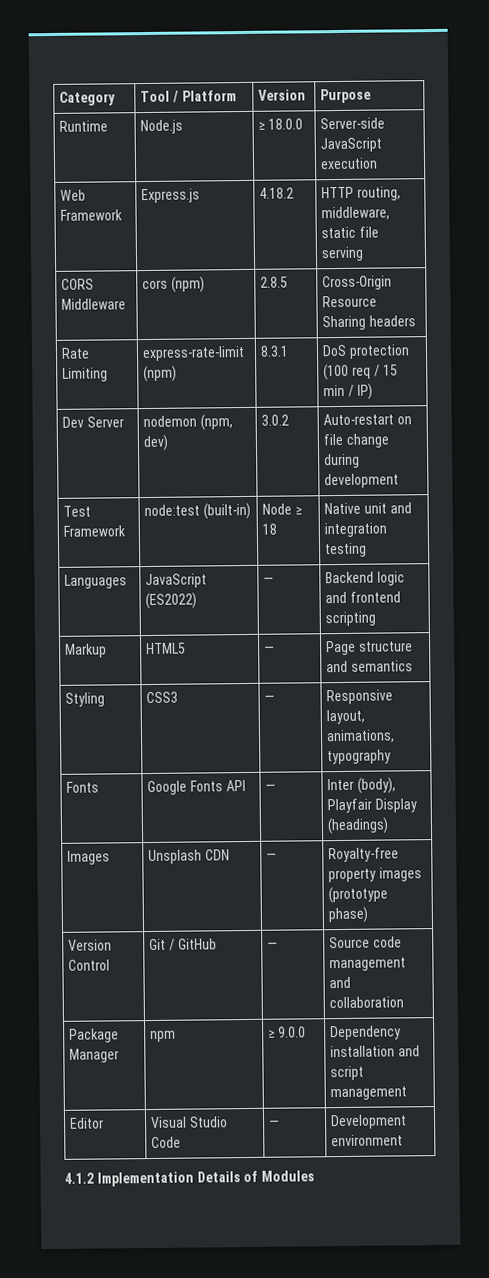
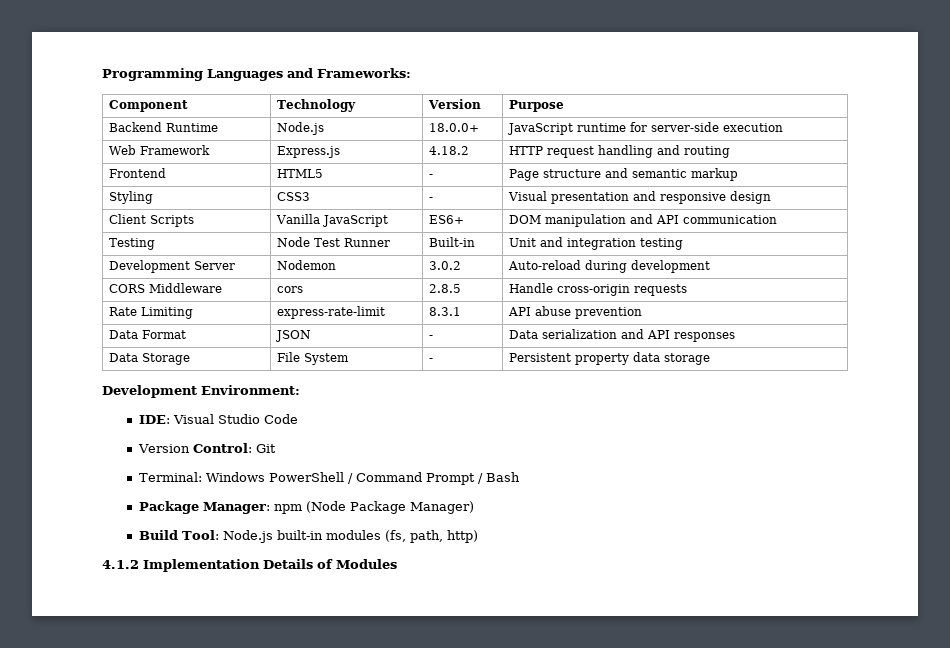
- Category | Tool / Platform | Version | Purpose
+ Programming Languages and Frameworks:
+ Component | Technology | Version | Purpose
- Runtime | Node.js | ≥ 18.0.0 | Server-side JavaScript execution
+ Backend Runtime | Node.js | 18.0.0+ | JavaScript runtime for server-side execution
- Web Framework | Express.js | 4.18.2 | HTTP routing, middleware, static file serving
+ Web Framework | Express.js | 4.18.2 | HTTP request handling and routing
+ Frontend | HTML5 | - | Page structure and semantic markup
+ Styling | CSS3 | - | Visual presentation and responsive design
+ Client Scripts | Vanilla JavaScript | ES6+ | DOM manipulation and API communication
+ Testing | Node Test Runner | Built-in | Unit and integration testing
+ Development Server | Nodemon | 3.0.2 | Auto-reload during development
- CORS Middleware | cors (npm) | 2.8.5 | Cross-Origin Resource Sharing headers
+ CORS Middleware | cors | 2.8.5 | Handle cross-origin requests
- Rate Limiting | express-rate-limit (npm) | 8.3.1 | DoS protection (100 req / 15 min / IP)
- Dev Server | nodemon (npm, dev) | 3.0.2 | Auto-restart on file change during development
- Test Framework | node:test (built-in) | Node ≥ 18 | Native unit and integration testing
- Languages | JavaScript (ES2022) | — | Backend logic and frontend scripting
- Markup | HTML5 | — | Page structure and semantics
- Styling | CSS3 | — | Responsive layout, animations, typography
- Fonts | Google Fonts API | — | Inter (body), Playfair Display (headings)
- Images | Unsplash CDN | — | Royalty-free property images (prototype phase)
- Version Control | Git / GitHub | — | Source code management and collaboration
- Package Manager | npm | ≥ 9.0.0 | Dependency installation and script management
- Editor | Visual Studio Code | — | Development environment
+ Rate Limiting | express-rate-limit | 8.3.1 | API abuse prevention
+ Data Format | JSON | - | Data serialization and API responses
+ Data Storage | File System | - | Persistent property data storage
+ Development Environment:
+ IDE: Visual Studio Code
+ Version Control: Git
+ Terminal: Windows PowerShell / Command Prompt / Bash
+ Package Manager: npm (Node Package Manager)
+ Build Tool: Node.js built-in modules (fs, path, http)

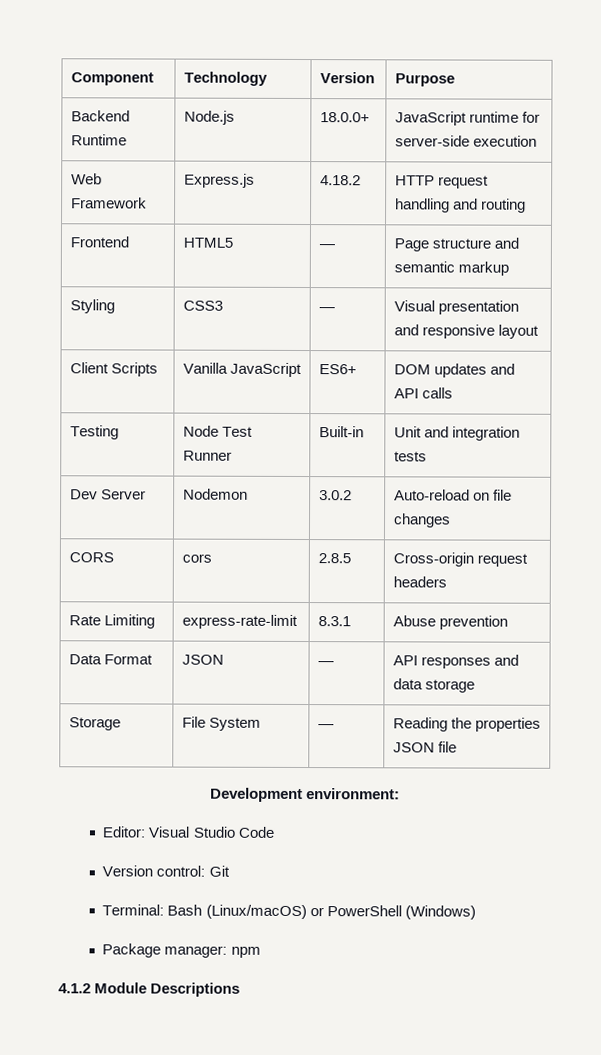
- Programming Languages and Frameworks:
- Frontend | HTML5 | - | Page structure and semantic markup
+ Frontend | HTML5 | — | Page structure and semantic markup
- Styling | CSS3 | - | Visual presentation and responsive design
+ Styling | CSS3 | — | Visual presentation and responsive layout
- Client Scripts | Vanilla JavaScript | ES6+ | DOM manipulation and API communication
+ Client Scripts | Vanilla JavaScript | ES6+ | DOM updates and API calls
- Testing | Node Test Runner | Built-in | Unit and integration testing
- Development Server | Nodemon | 3.0.2 | Auto-reload during development
+ Testing | Node Test Runner | Built-in | Unit and integration tests
+ Dev Server | Nodemon | 3.0.2 | Auto-reload on file changes
- CORS Middleware | cors | 2.8.5 | Handle cross-origin requests
+ CORS | cors | 2.8.5 | Cross-origin request headers
- Rate Limiting | express-rate-limit | 8.3.1 | API abuse prevention
+ Rate Limiting | express-rate-limit | 8.3.1 | Abuse prevention
- Data Format | JSON | - | Data serialization and API responses
- Data Storage | File System | - | Persistent property data storage
- Development Environment:
- IDE: Visual Studio Code
+ Data Format | JSON | — | API responses and data storage
+ Storage | File System | — | Reading the properties JSON file
+ Development environment:
+ Editor: Visual Studio Code
- Version Control: Git
+ Version control: Git
- Terminal: Windows PowerShell / Command Prompt / Bash
- Package Manager: npm (Node Package Manager)
- Build Tool: Node.js built-in modules (fs, path, http)
- 4.1.2 Implementation Details of Modules
+ Terminal: Bash (Linux/macOS) or PowerShell (Windows)
+ Package manager: npm
+ 4.1.2 Module Descriptions

